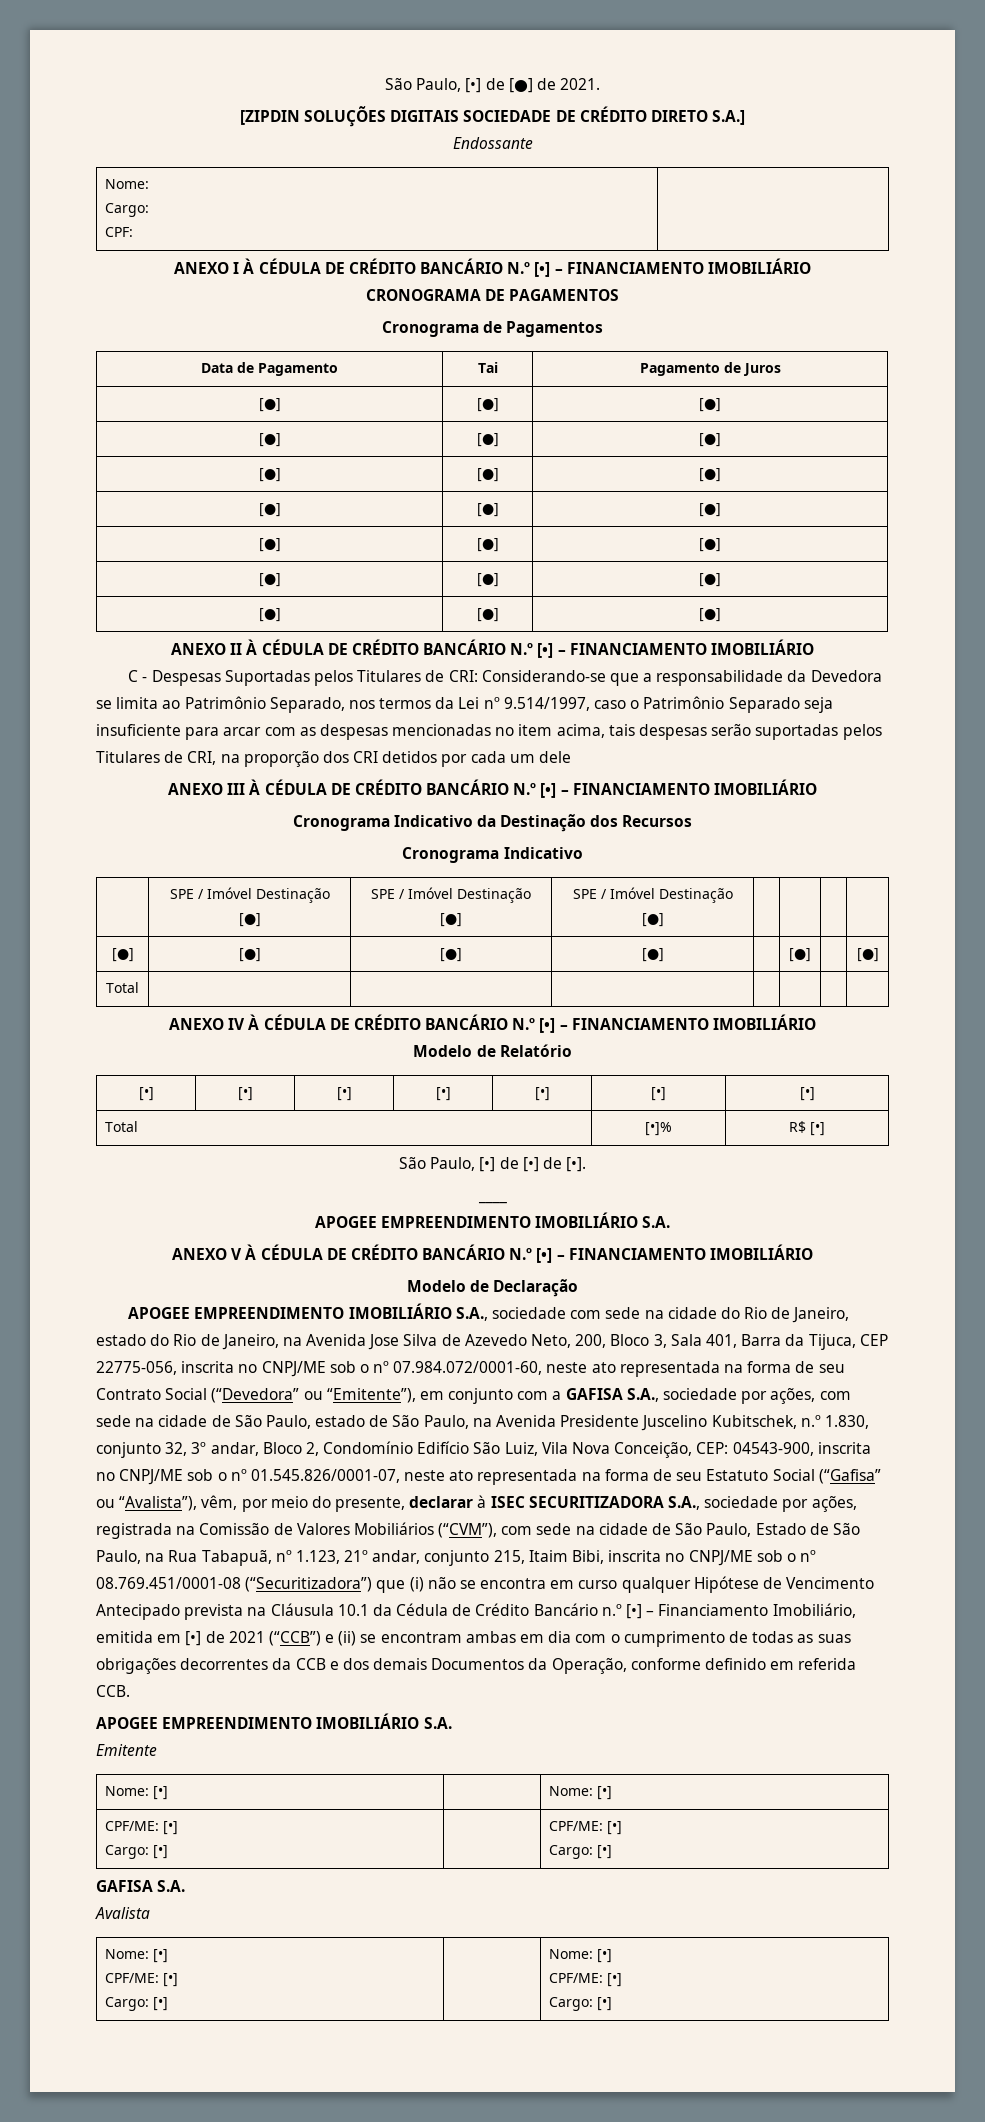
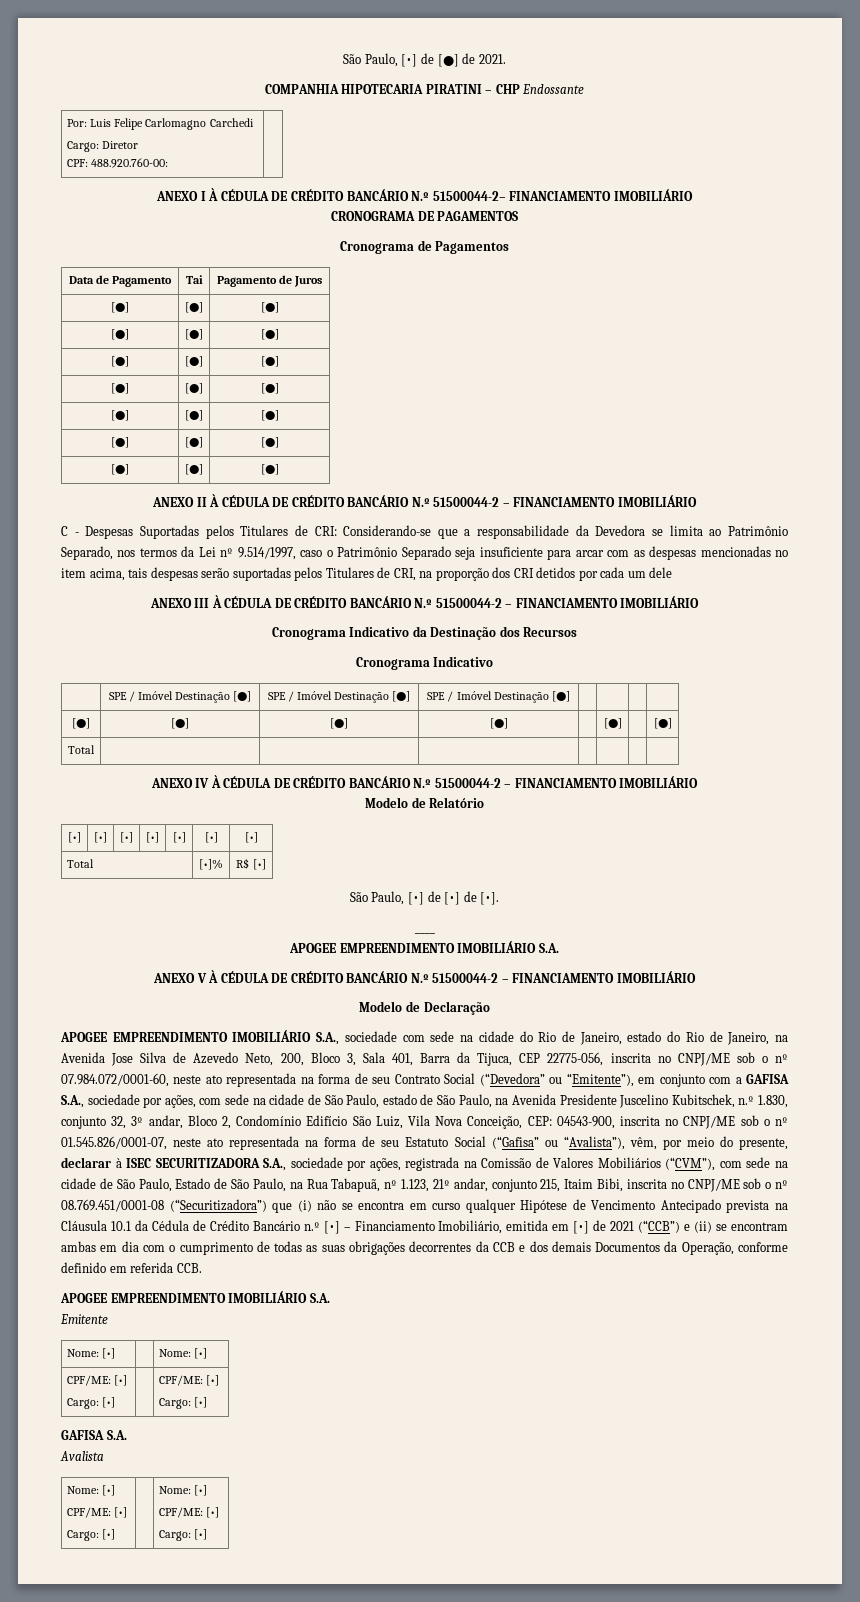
- [ZIPDIN SOLUÇÕES DIGITAIS SOCIEDADE DE CRÉDITO DIRETO S.A.]
- Endossante
- Nome:
- Cargo:
- CPF: |
+ COMPANHIA HIPOTECARIA PIRATINI – CHP Endossante
+ Por: Luis Felipe Carlomagno Carchedi
+ Cargo: Diretor
+ CPF: 488.920.760-00: |
- ANEXO I À CÉDULA DE CRÉDITO BANCÁRIO N.º [•] – FINANCIAMENTO IMOBILIÁRIO
+ ANEXO I À CÉDULA DE CRÉDITO BANCÁRIO N.º 51500044-2– FINANCIAMENTO IMOBILIÁRIO
- ANEXO II À CÉDULA DE CRÉDITO BANCÁRIO N.º [•] – FINANCIAMENTO IMOBILIÁRIO
+ ANEXO II À CÉDULA DE CRÉDITO BANCÁRIO N.º 51500044-2 – FINANCIAMENTO IMOBILIÁRIO
- ANEXO III À CÉDULA DE CRÉDITO BANCÁRIO N.º [•] – FINANCIAMENTO IMOBILIÁRIO
+ ANEXO III À CÉDULA DE CRÉDITO BANCÁRIO N.º 51500044-2 – FINANCIAMENTO IMOBILIÁRIO
- ANEXO IV À CÉDULA DE CRÉDITO BANCÁRIO N.º [•] – FINANCIAMENTO IMOBILIÁRIO
+ ANEXO IV À CÉDULA DE CRÉDITO BANCÁRIO N.º 51500044-2 – FINANCIAMENTO IMOBILIÁRIO
- ANEXO V À CÉDULA DE CRÉDITO BANCÁRIO N.º [•] – FINANCIAMENTO IMOBILIÁRIO
+ ANEXO V À CÉDULA DE CRÉDITO BANCÁRIO N.º 51500044-2 – FINANCIAMENTO IMOBILIÁRIO

